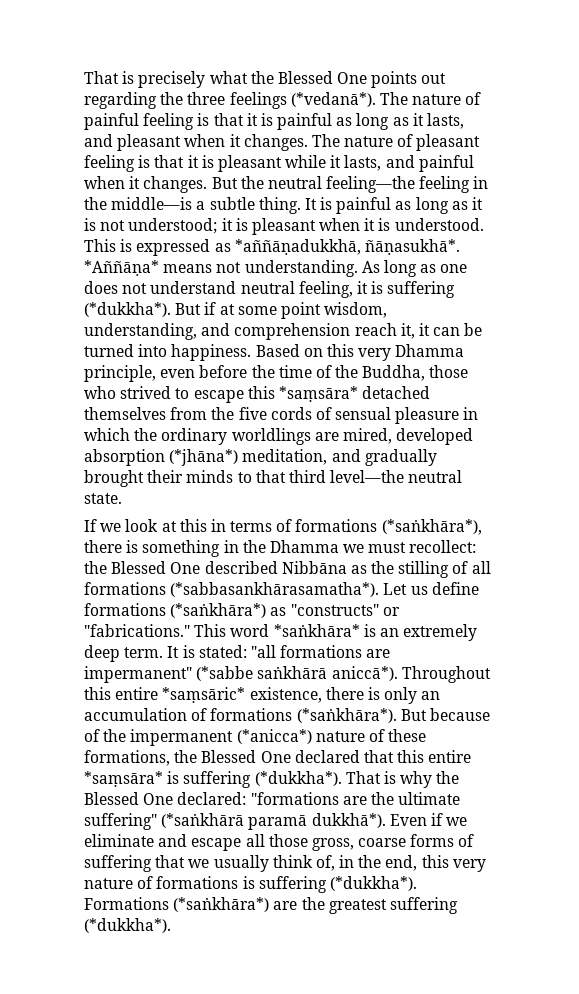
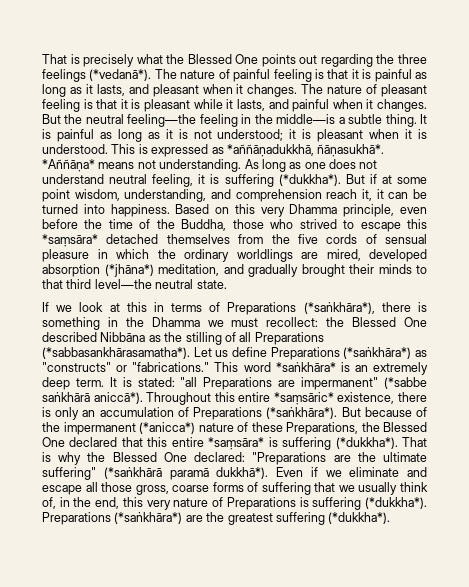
- If we look at this in terms of formations (*saṅkhāra*), there is something in the Dhamma we must recollect: the Blessed One described Nibbāna as the stilling of all formations (*sabbasankhārasamatha*).
+ If we look at this in terms of Preparations (*saṅkhāra*), there is something in the Dhamma we must recollect: the Blessed One described Nibbāna as the stilling of all Preparations (*sabbasankhārasamatha*).
- Let us define formations (*saṅkhāra*) as "constructs" or "fabrications."
+ Let us define Preparations (*saṅkhāra*) as "constructs" or "fabrications."
- It is stated: "all formations are impermanent" (*sabbe saṅkhārā aniccā*).
+ It is stated: "all Preparations are impermanent" (*sabbe saṅkhārā aniccā*).
- Throughout this entire *saṃsāric* existence, there is only an accumulation of formations (*saṅkhāra*).
+ Throughout this entire *saṃsāric* existence, there is only an accumulation of Preparations (*saṅkhāra*).
- But because of the impermanent (*anicca*) nature of these formations, the Blessed One declared that this entire *saṃsāra* is suffering (*dukkha*).
+ But because of the impermanent (*anicca*) nature of these Preparations, the Blessed One declared that this entire *saṃsāra* is suffering (*dukkha*).
- That is why the Blessed One declared: "formations are the ultimate suffering" (*saṅkhārā paramā dukkhā*).
+ That is why the Blessed One declared: "Preparations are the ultimate suffering" (*saṅkhārā paramā dukkhā*).
- Even if we eliminate and escape all those gross, coarse forms of suffering that we usually think of, in the end, this very nature of formations is suffering (*dukkha*). Formations (*saṅkhāra*) are the greatest suffering (*dukkha*).
+ Even if we eliminate and escape all those gross, coarse forms of suffering that we usually think of, in the end, this very nature of Preparations is suffering (*dukkha*). Preparations (*saṅkhāra*) are the greatest suffering (*dukkha*).

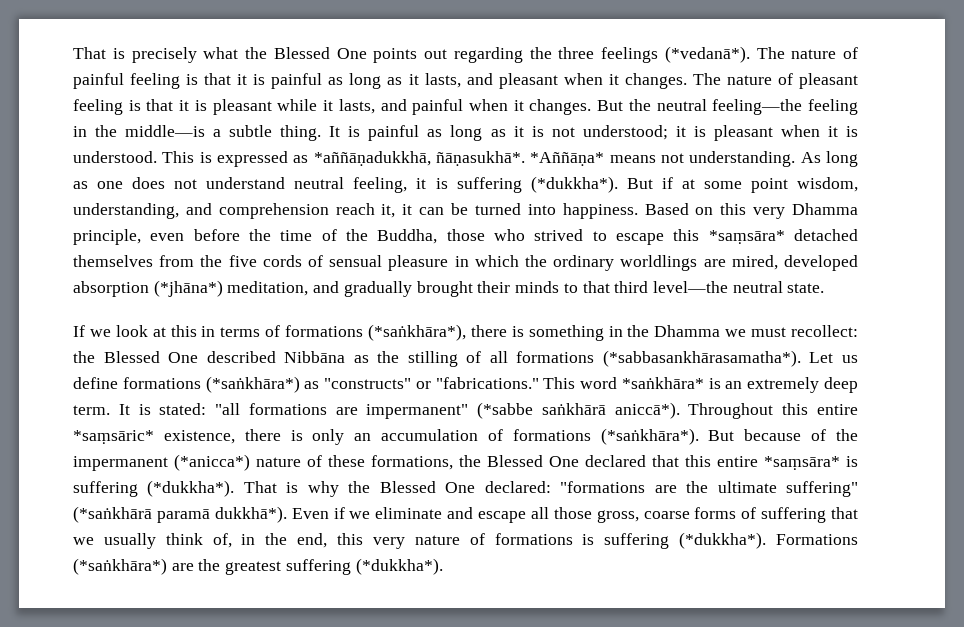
- If we look at this in terms of Preparations (*saṅkhāra*), there is something in the Dhamma we must recollect: the Blessed One described Nibbāna as the stilling of all Preparations (*sabbasankhārasamatha*).
+ If we look at this in terms of formations (*saṅkhāra*), there is something in the Dhamma we must recollect: the Blessed One described Nibbāna as the stilling of all formations (*sabbasankhārasamatha*).
- Let us define Preparations (*saṅkhāra*) as "constructs" or "fabrications."
+ Let us define formations (*saṅkhāra*) as "constructs" or "fabrications."
- It is stated: "all Preparations are impermanent" (*sabbe saṅkhārā aniccā*).
+ It is stated: "all formations are impermanent" (*sabbe saṅkhārā aniccā*).
- Throughout this entire *saṃsāric* existence, there is only an accumulation of Preparations (*saṅkhāra*).
+ Throughout this entire *saṃsāric* existence, there is only an accumulation of formations (*saṅkhāra*).
- But because of the impermanent (*anicca*) nature of these Preparations, the Blessed One declared that this entire *saṃsāra* is suffering (*dukkha*).
+ But because of the impermanent (*anicca*) nature of these formations, the Blessed One declared that this entire *saṃsāra* is suffering (*dukkha*).
- That is why the Blessed One declared: "Preparations are the ultimate suffering" (*saṅkhārā paramā dukkhā*).
+ That is why the Blessed One declared: "formations are the ultimate suffering" (*saṅkhārā paramā dukkhā*).
- Even if we eliminate and escape all those gross, coarse forms of suffering that we usually think of, in the end, this very nature of Preparations is suffering (*dukkha*). Preparations (*saṅkhāra*) are the greatest suffering (*dukkha*).
+ Even if we eliminate and escape all those gross, coarse forms of suffering that we usually think of, in the end, this very nature of formations is suffering (*dukkha*). Formations (*saṅkhāra*) are the greatest suffering (*dukkha*).

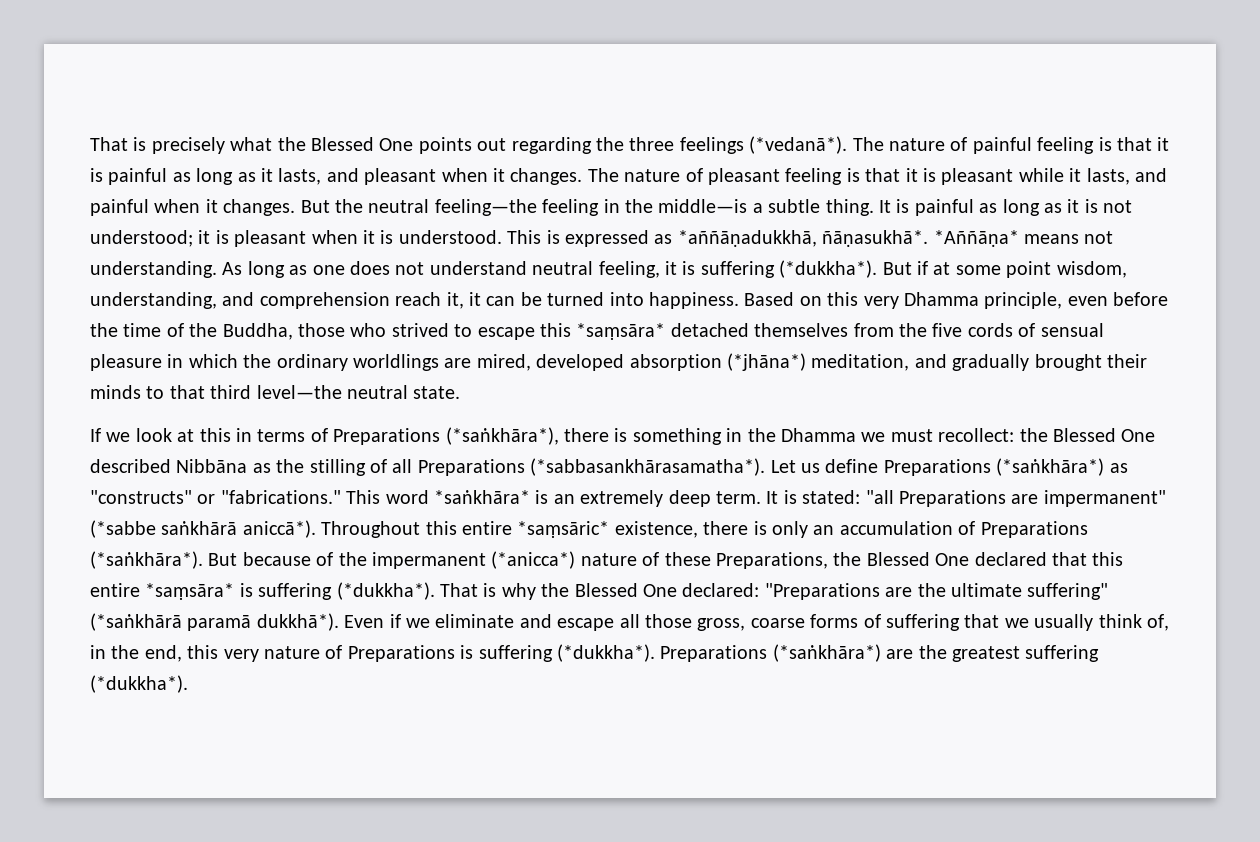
- If we look at this in terms of formations (*saṅkhāra*), there is something in the Dhamma we must recollect: the Blessed One described Nibbāna as the stilling of all formations (*sabbasankhārasamatha*).
+ If we look at this in terms of Preparations (*saṅkhāra*), there is something in the Dhamma we must recollect: the Blessed One described Nibbāna as the stilling of all Preparations (*sabbasankhārasamatha*).
- Let us define formations (*saṅkhāra*) as "constructs" or "fabrications."
+ Let us define Preparations (*saṅkhāra*) as "constructs" or "fabrications."
- It is stated: "all formations are impermanent" (*sabbe saṅkhārā aniccā*).
+ It is stated: "all Preparations are impermanent" (*sabbe saṅkhārā aniccā*).
- Throughout this entire *saṃsāric* existence, there is only an accumulation of formations (*saṅkhāra*).
+ Throughout this entire *saṃsāric* existence, there is only an accumulation of Preparations (*saṅkhāra*).
- But because of the impermanent (*anicca*) nature of these formations, the Blessed One declared that this entire *saṃsāra* is suffering (*dukkha*).
+ But because of the impermanent (*anicca*) nature of these Preparations, the Blessed One declared that this entire *saṃsāra* is suffering (*dukkha*).
- That is why the Blessed One declared: "formations are the ultimate suffering" (*saṅkhārā paramā dukkhā*).
+ That is why the Blessed One declared: "Preparations are the ultimate suffering" (*saṅkhārā paramā dukkhā*).
- Even if we eliminate and escape all those gross, coarse forms of suffering that we usually think of, in the end, this very nature of formations is suffering (*dukkha*). Formations (*saṅkhāra*) are the greatest suffering (*dukkha*).
+ Even if we eliminate and escape all those gross, coarse forms of suffering that we usually think of, in the end, this very nature of Preparations is suffering (*dukkha*). Preparations (*saṅkhāra*) are the greatest suffering (*dukkha*).

